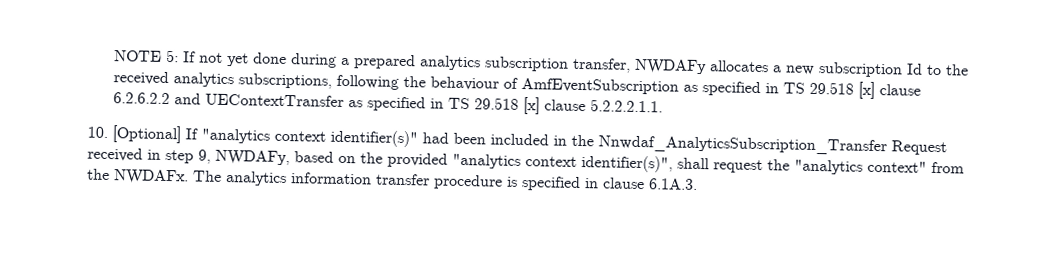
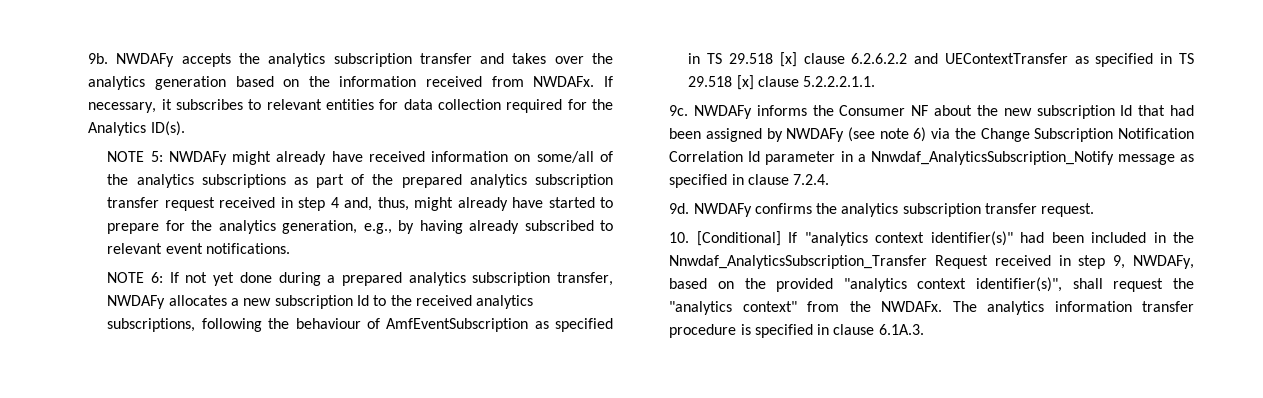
- NOTE 5: If not yet done during a prepared analytics subscription transfer, NWDAFy allocates a new subscription Id to the received analytics subscriptions, following the behaviour of AmfEventSubscription as specified in TS 29.518 [x] clause 6.2.6.2.2 and UEContextTransfer as specified in TS 29.518 [x] clause 5.2.2.2.1.1.
+ 9b. NWDAFy accepts the analytics subscription transfer and takes over the analytics generation based on the information received from NWDAFx. If necessary, it subscribes to relevant entities for data collection required for the Analytics ID(s).
+ NOTE 5: NWDAFy might already have received information on some/all of the analytics subscriptions as part of the prepared analytics subscription transfer request received in step 4 and, thus, might already have started to prepare for the analytics generation, e.g., by having already subscribed to relevant event notifications.
+ NOTE 6: If not yet done during a prepared analytics subscription transfer, NWDAFy allocates a new subscription Id to the received analytics subscriptions, following the behaviour of AmfEventSubscription as specified in TS 29.518 [x] clause 6.2.6.2.2 and UEContextTransfer as specified in TS 29.518 [x] clause 5.2.2.2.1.1.
+ 9c. NWDAFy informs the Consumer NF about the new subscription Id that had been assigned by NWDAFy (see note 6) via the Change Subscription Notification Correlation Id parameter in a Nnwdaf_AnalyticsSubscription_Notify message as specified in clause 7.2.4.
+ 9d. NWDAFy confirms the analytics subscription transfer request.
- 10. [Optional] If "analytics context identifier(s)" had been included in the Nnwdaf_AnalyticsSubscription_Transfer Request received in step 9, NWDAFy, based on the provided "analytics context identifier(s)", shall request the "analytics context" from the NWDAFx.
+ 10. [Conditional] If "analytics context identifier(s)" had been included in the Nnwdaf_AnalyticsSubscription_Transfer Request received in step 9, NWDAFy, based on the provided "analytics context identifier(s)", shall request the "analytics context" from the NWDAFx.

